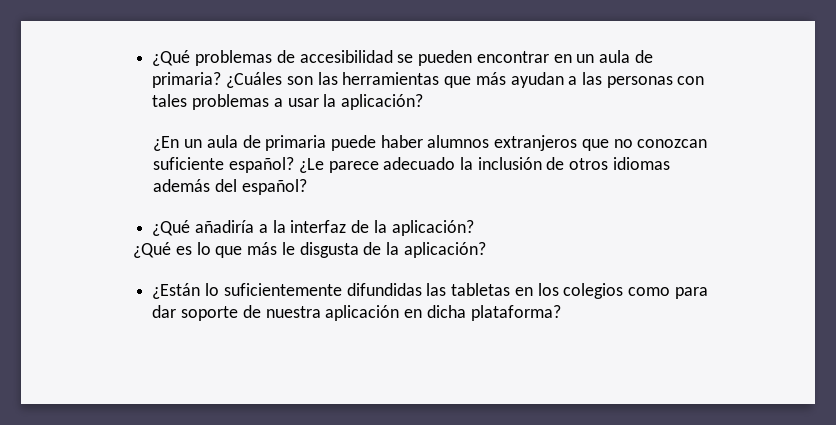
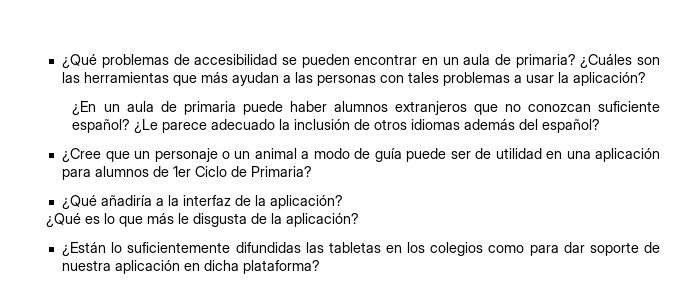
+ ¿Cree que un personaje o un animal a modo de guía puede ser de utilidad en una aplicación para alumnos de 1er Ciclo de Primaria?

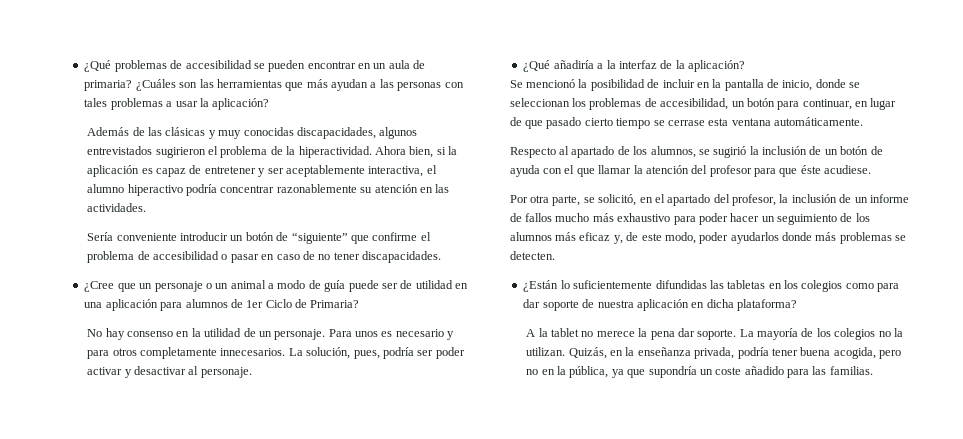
- ¿En un aula de primaria puede haber alumnos extranjeros que no conozcan suficiente español? ¿Le parece adecuado la inclusión de otros idiomas además del español?
+ Además de las clásicas y muy conocidas discapacidades, algunos entrevistados sugirieron el problema de la hiperactividad. Ahora bien, si la aplicación es capaz de entretener y ser aceptablemente interactiva, el alumno hiperactivo podría concentrar razonablemente su atención en las actividades.
+ Sería conveniente introducir un botón de “siguiente” que confirme el problema de accesibilidad o pasar en caso de no tener discapacidades.
+ No hay consenso en la utilidad de un personaje. Para unos es necesario y para otros completamente innecesarios. La solución, pues, podría ser poder activar y desactivar al personaje.
- ¿Qué es lo que más le disgusta de la aplicación?
+ Se mencionó la posibilidad de incluir en la pantalla de inicio, donde se seleccionan los problemas de accesibilidad, un botón para continuar, en lugar de que pasado cierto tiempo se cerrase esta ventana automáticamente.
+ Respecto al apartado de los alumnos, se sugirió la inclusión de un botón de ayuda con el que llamar la atención del profesor para que éste acudiese.
+ Por otra parte, se solicitó, en el apartado del profesor, la inclusión de un informe de fallos mucho más exhaustivo para poder hacer un seguimiento de los alumnos más eficaz y, de este modo, poder ayudarlos donde más problemas se detecten.
+ A la tablet no merece la pena dar soporte. La mayoría de los colegios no la utilizan. Quizás, en la enseñanza privada, podría tener buena acogida, pero no en la pública, ya que supondría un coste añadido para las familias.

